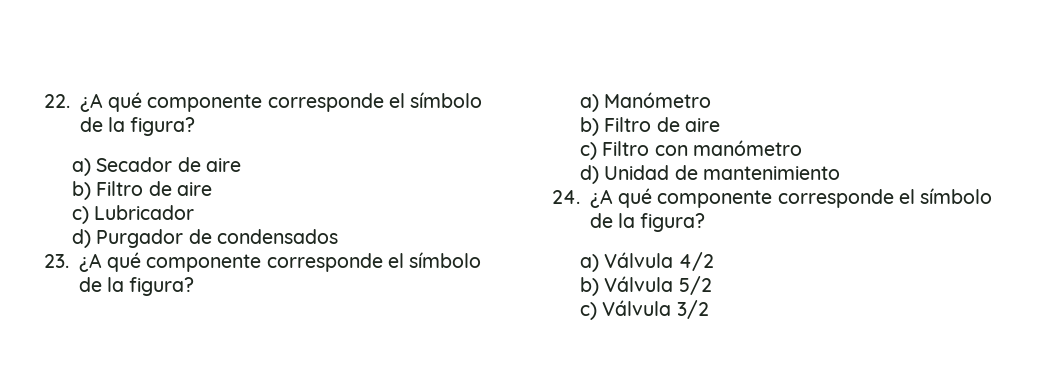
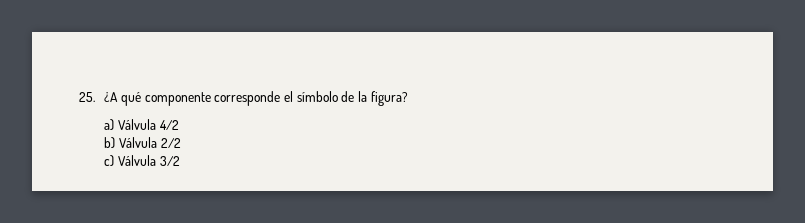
- 22. ¿A qué componente corresponde el símbolo de la figura?
- a) Secador de aire
- b) Filtro de aire
- c) Lubricador
- d) Purgador de condensados
- 23. ¿A qué componente corresponde el símbolo de la figura?
- a) Manómetro
- b) Filtro de aire
- c) Filtro con manómetro
- d) Unidad de mantenimiento
- 24. ¿A qué componente corresponde el símbolo de la figura?
+ 25. ¿A qué componente corresponde el símbolo de la figura?
- b) Válvula 5/2
+ b) Válvula 2/2

